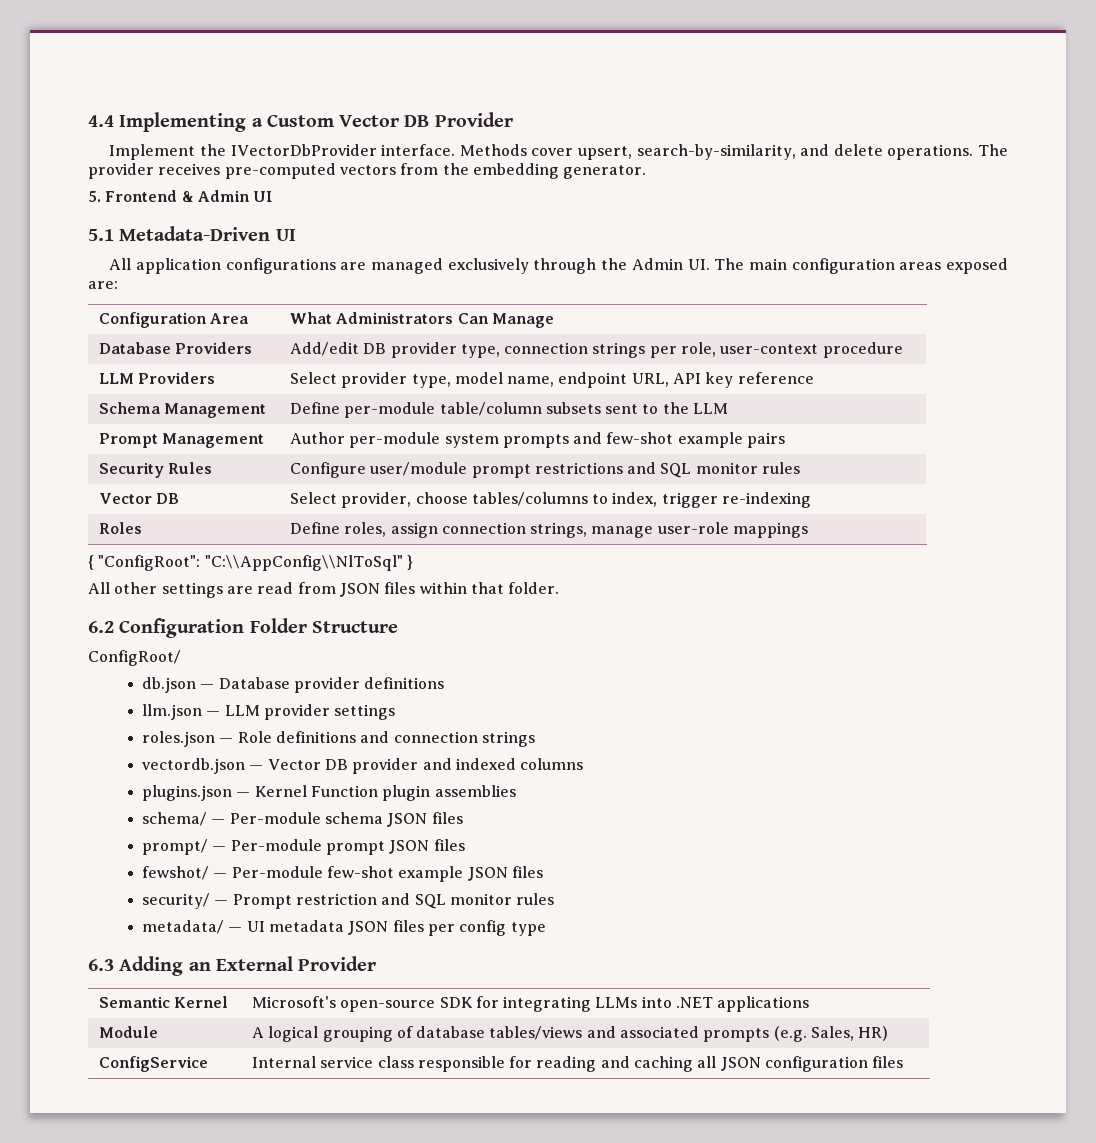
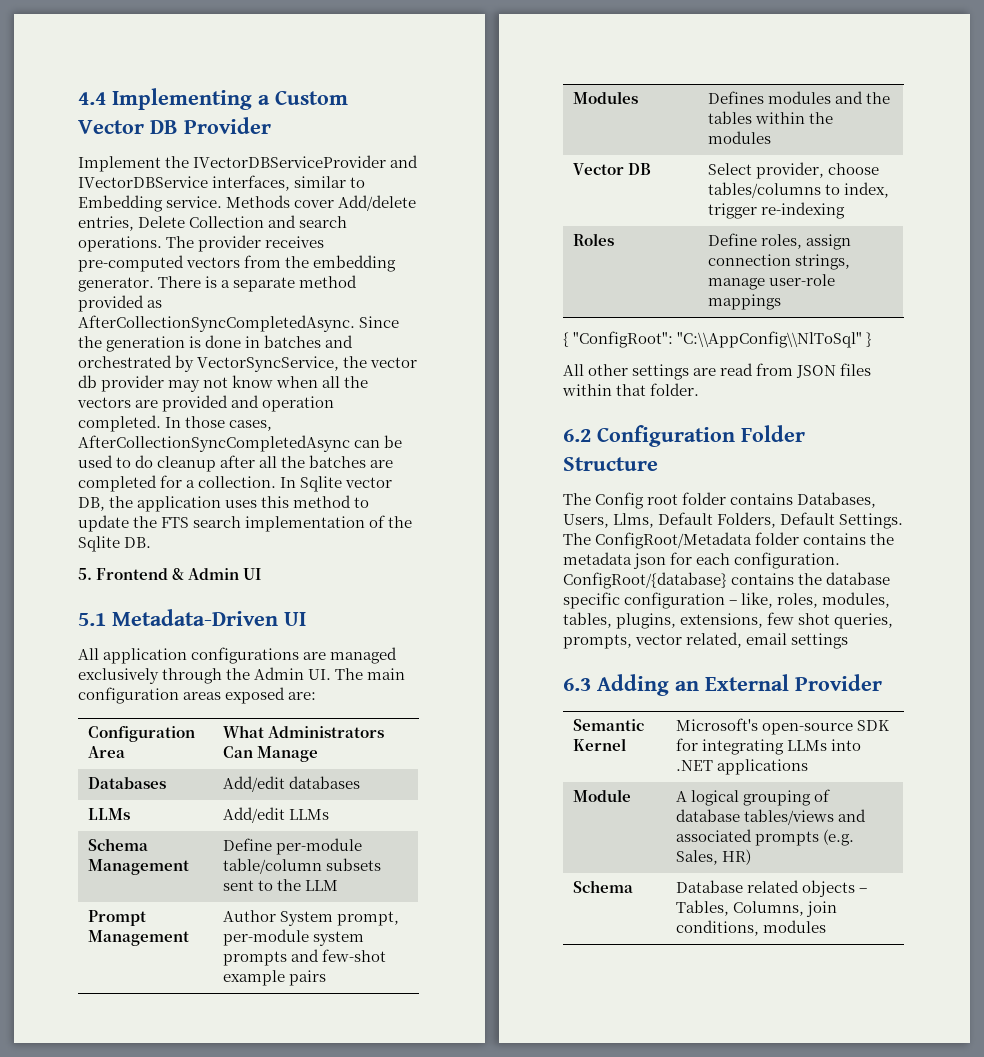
- Implement the IVectorDbProvider interface. Methods cover upsert, search-by-similarity, and delete operations.
+ Implement the IVectorDBServiceProvider and IVectorDBService interfaces, similar to Embedding service. Methods cover Add/delete entries, Delete Collection and search operations.
+ There is a separate method provided as AfterCollectionSyncCompletedAsync. Since the generation is done in batches and orchestrated by VectorSyncService, the vector db provider may not know when all the vectors are provided and operation completed. In those cases, AfterCollectionSyncCompletedAsync can be used to do cleanup after all the batches are completed for a collection. In Sqlite vector DB, the application uses this method to update the FTS search implementation of the Sqlite DB.
- Database Providers | Add/edit DB provider type, connection strings per role, user-context procedure
- LLM Providers | Select provider type, model name, endpoint URL, API key reference
+ Databases | Add/edit databases
+ LLMs | Add/edit LLMs
- Prompt Management | Author per-module system prompts and few-shot example pairs
+ Prompt Management | Author System prompt, per-module system prompts and few-shot example pairs
- Security Rules | Configure user/module prompt restrictions and SQL monitor rules
+ Modules | Defines modules and the tables within the modules
- ConfigRoot/
- db.json — Database provider definitions
- llm.json — LLM provider settings
- roles.json — Role definitions and connection strings
- vectordb.json — Vector DB provider and indexed columns
- plugins.json — Kernel Function plugin assemblies
- schema/ — Per-module schema JSON files
- prompt/ — Per-module prompt JSON files
- fewshot/ — Per-module few-shot example JSON files
- security/ — Prompt restriction and SQL monitor rules
- metadata/ — UI metadata JSON files per config type
+ The Config root folder contains Databases, Users, Llms, Default Folders, Default Settings. The ConfigRoot/Metadata folder contains the metadata json for each configuration. ConfigRoot/{database} contains the database specific configuration – like, roles, modules, tables, plugins, extensions, few shot queries, prompts, vector related, email settings
- ConfigService | Internal service class responsible for reading and caching all JSON configuration files
+ Schema | Database related objects – Tables, Columns, join conditions, modules

